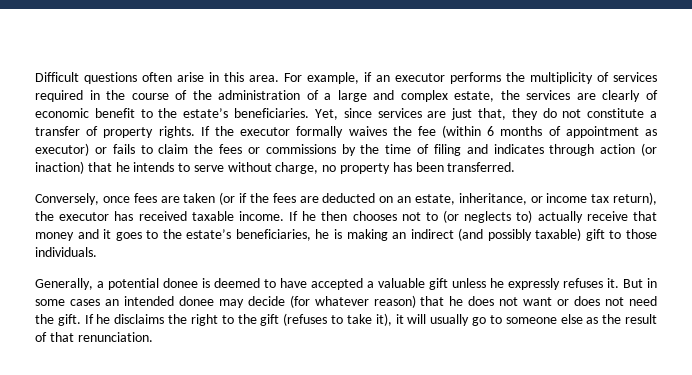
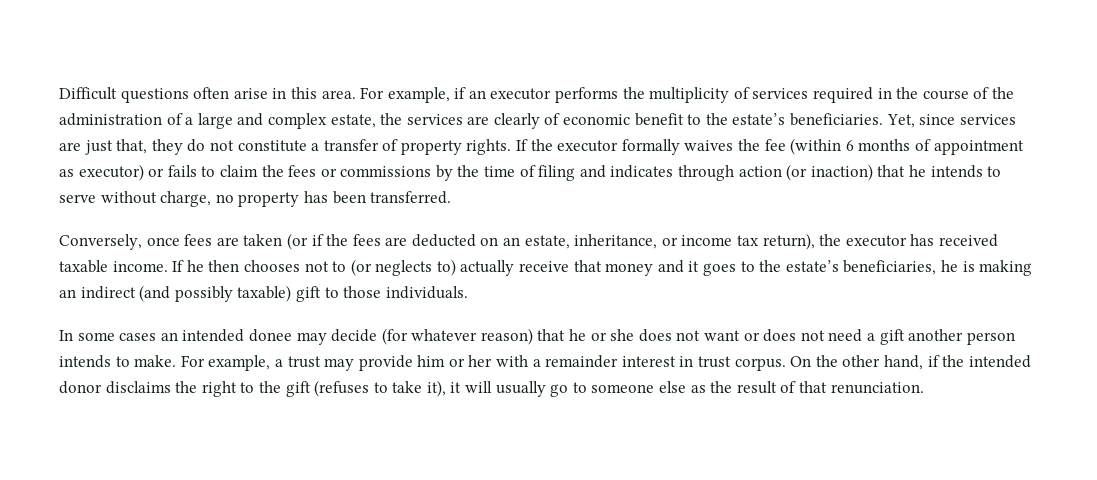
- Generally, a potential donee is deemed to have accepted a valuable gift unless he expressly refuses it. But in some cases an intended donee may decide (for whatever reason) that he does not want or does not need the gift. If he disclaims the right to the gift (refuses to take it), it will usually go to someone else as the result of that renunciation.
+ In some cases an intended donee may decide (for whatever reason) that he or she does not want or does not need a gift another person intends to make. For example, a trust may provide him or her with a remainder interest in trust corpus. On the other hand, if the intended donor disclaims the right to the gift (refuses to take it), it will usually go to someone else as the result of that renunciation.

